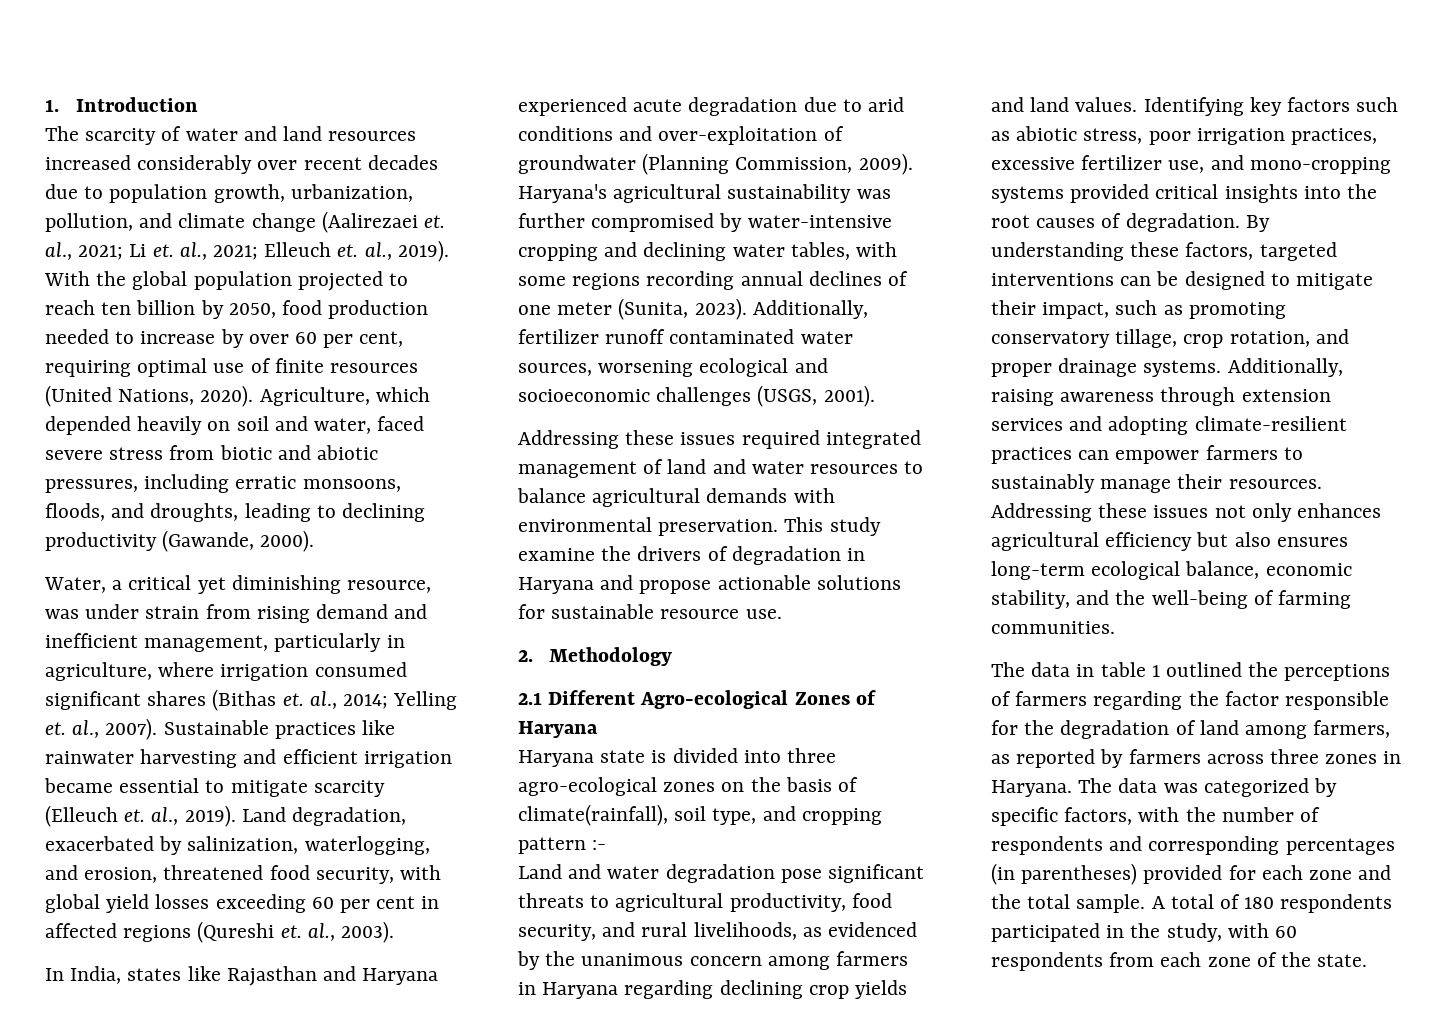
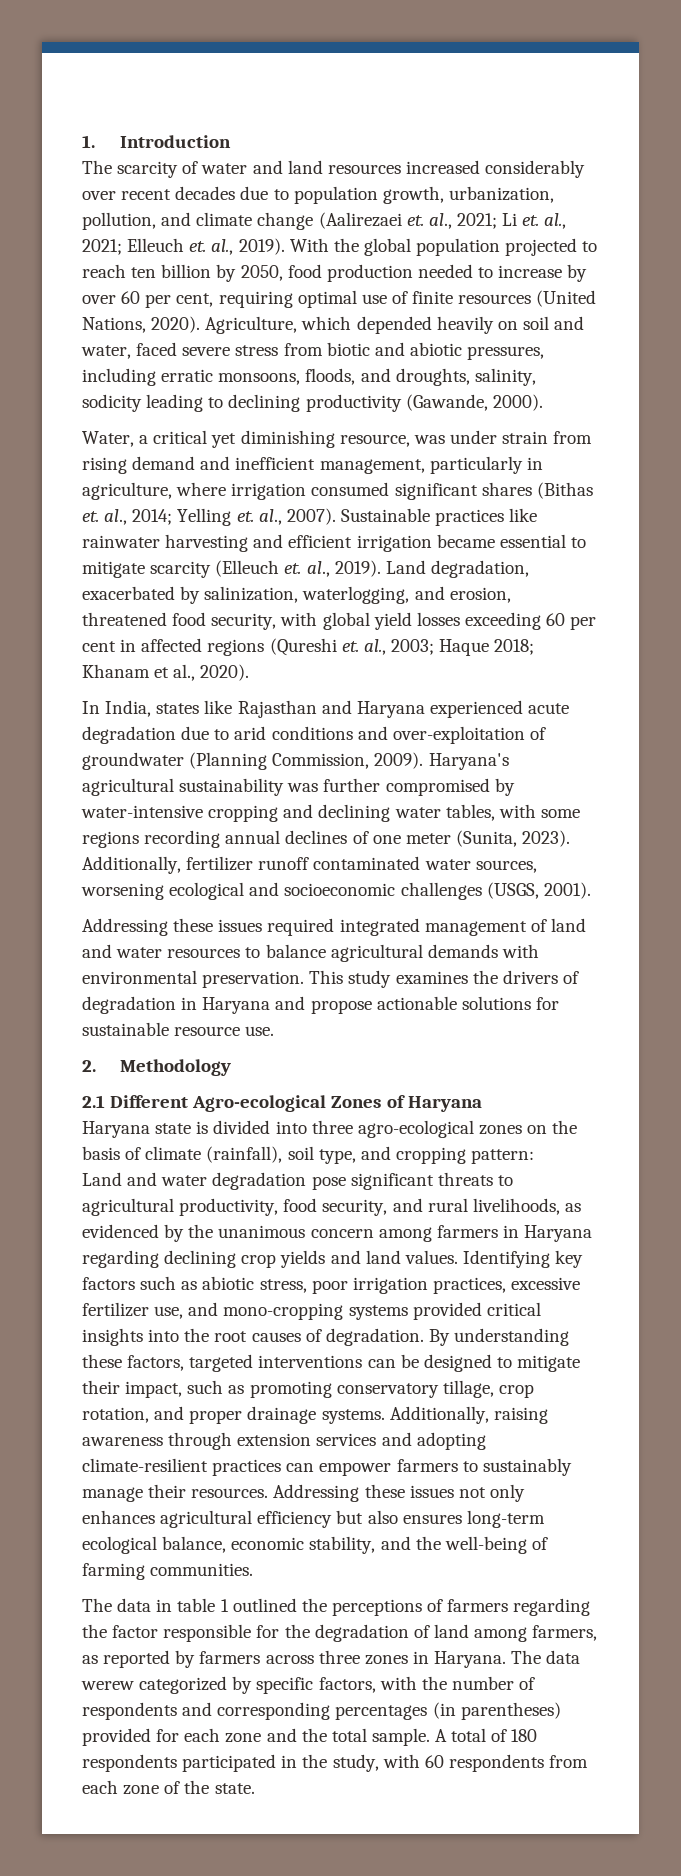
- Agriculture, which depended heavily on soil and water, faced severe stress from biotic and abiotic pressures, including erratic monsoons, floods, and droughts, leading to declining productivity (Gawande, 2000).
+ Agriculture, which depended heavily on soil and water, faced severe stress from biotic and abiotic pressures, including erratic monsoons, floods, and droughts, salinity, sodicity leading to declining productivity (Gawande, 2000).
- Land degradation, exacerbated by salinization, waterlogging, and erosion, threatened food security, with global yield losses exceeding 60 per cent in affected regions (Qureshi et. al., 2003).
+ Land degradation, exacerbated by salinization, waterlogging, and erosion, threatened food security, with global yield losses exceeding 60 per cent in affected regions (Qureshi et. al., 2003; Haque 2018; Khanam et al., 2020).
- This study examine the drivers of degradation in Haryana and propose actionable solutions for sustainable resource use.
+ This study examines the drivers of degradation in Haryana and propose actionable solutions for sustainable resource use.
- Haryana state is divided into three agro-ecological zones on the basis of climate(rainfall), soil type, and cropping pattern :-
+ Haryana state is divided into three agro-ecological zones on the basis of climate (rainfall), soil type, and cropping pattern:
- The data was categorized by specific factors, with the number of respondents and corresponding percentages (in parentheses) provided for each zone and the total sample.
+ The data werew categorized by specific factors, with the number of respondents and corresponding percentages (in parentheses) provided for each zone and the total sample.

